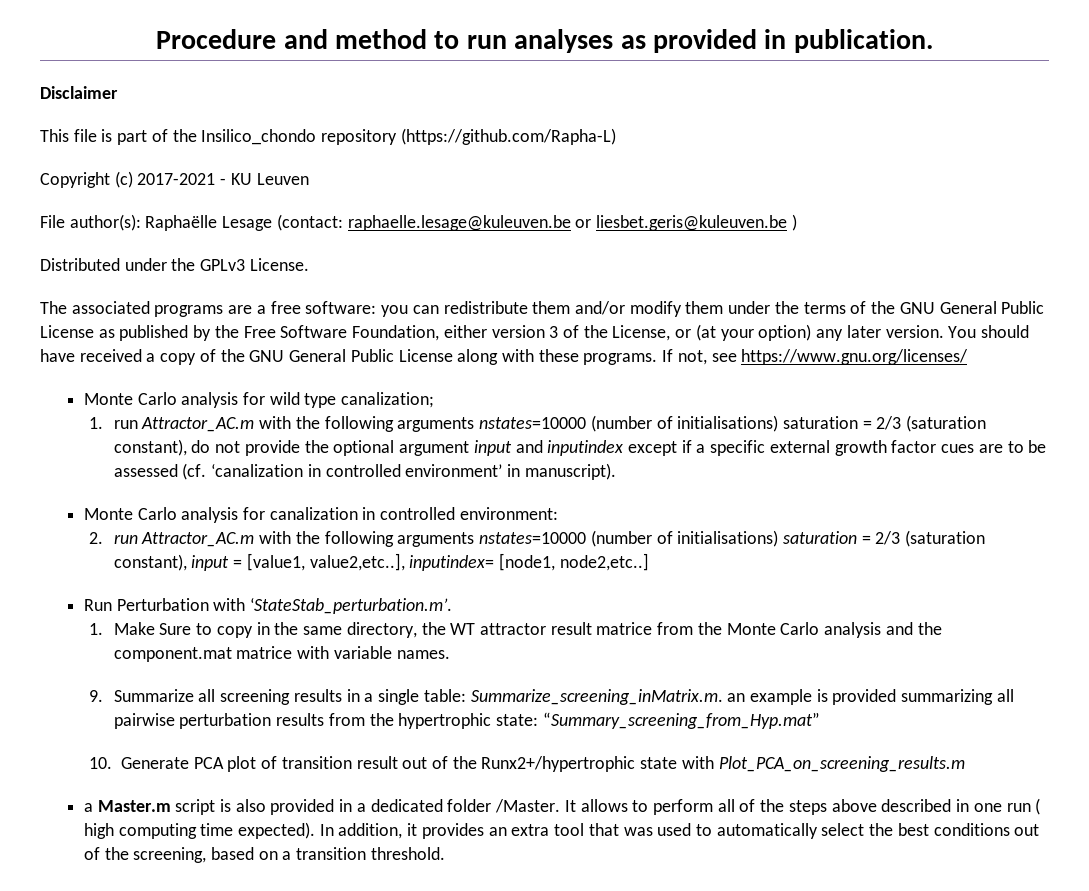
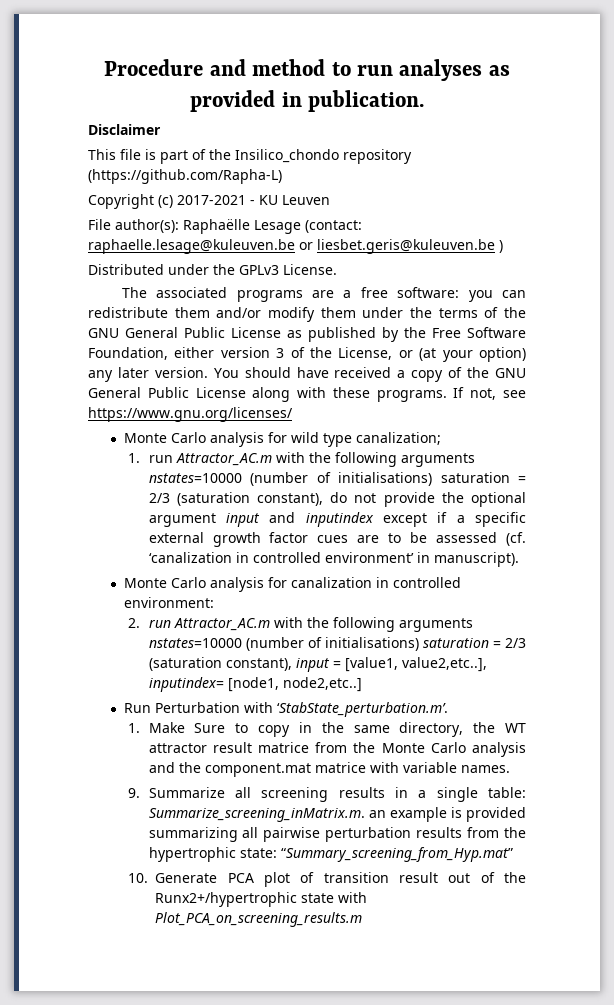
- Run Perturbation with ‘StateStab_perturbation.m’.
+ Run Perturbation with ‘StabState_perturbation.m’.
- a Master.m script is also provided in a dedicated folder /Master. It allows to perform all of the steps above described in one run ( high computing time expected). In addition, it provides an extra tool that was used to automatically select the best conditions out of the screening, based on a transition threshold.

